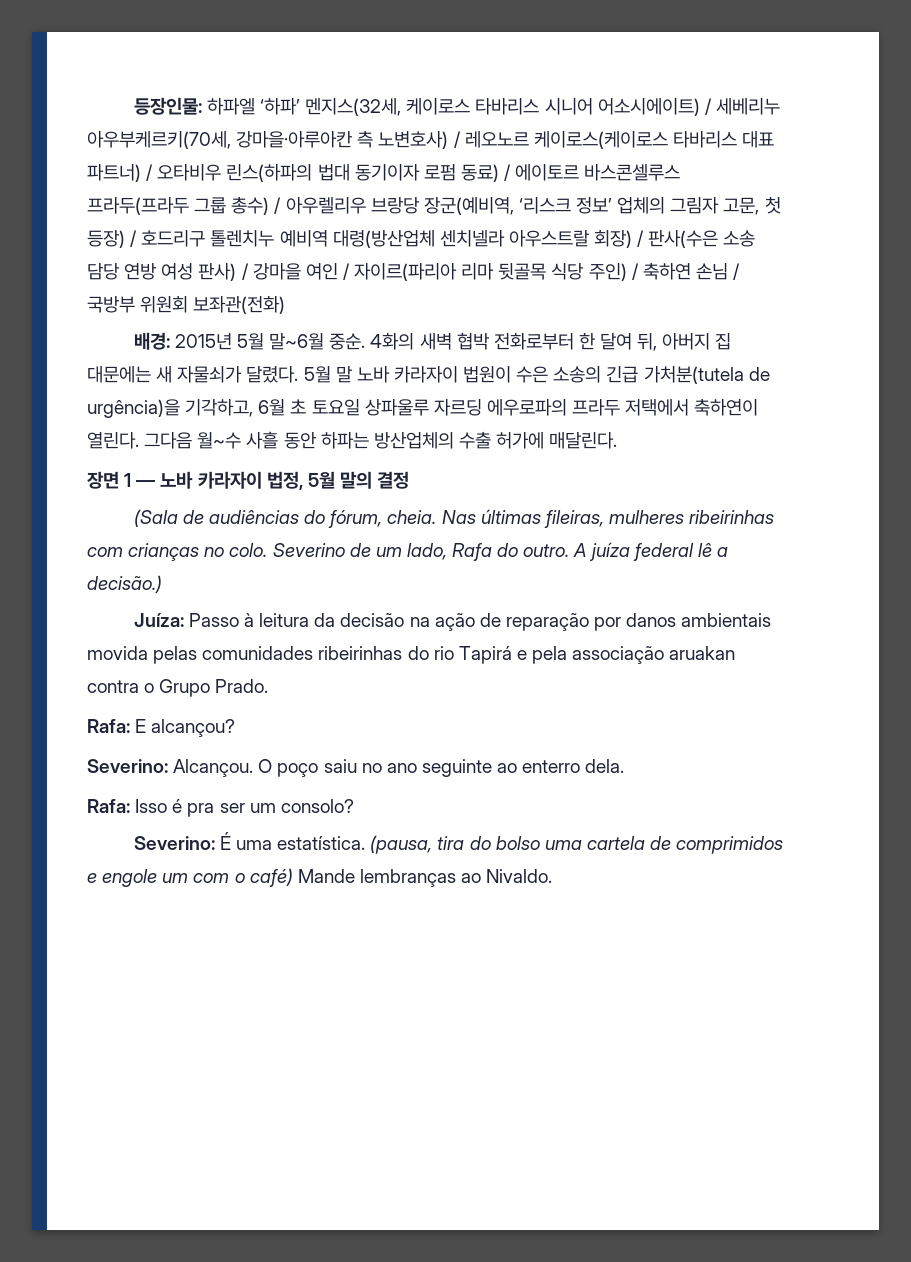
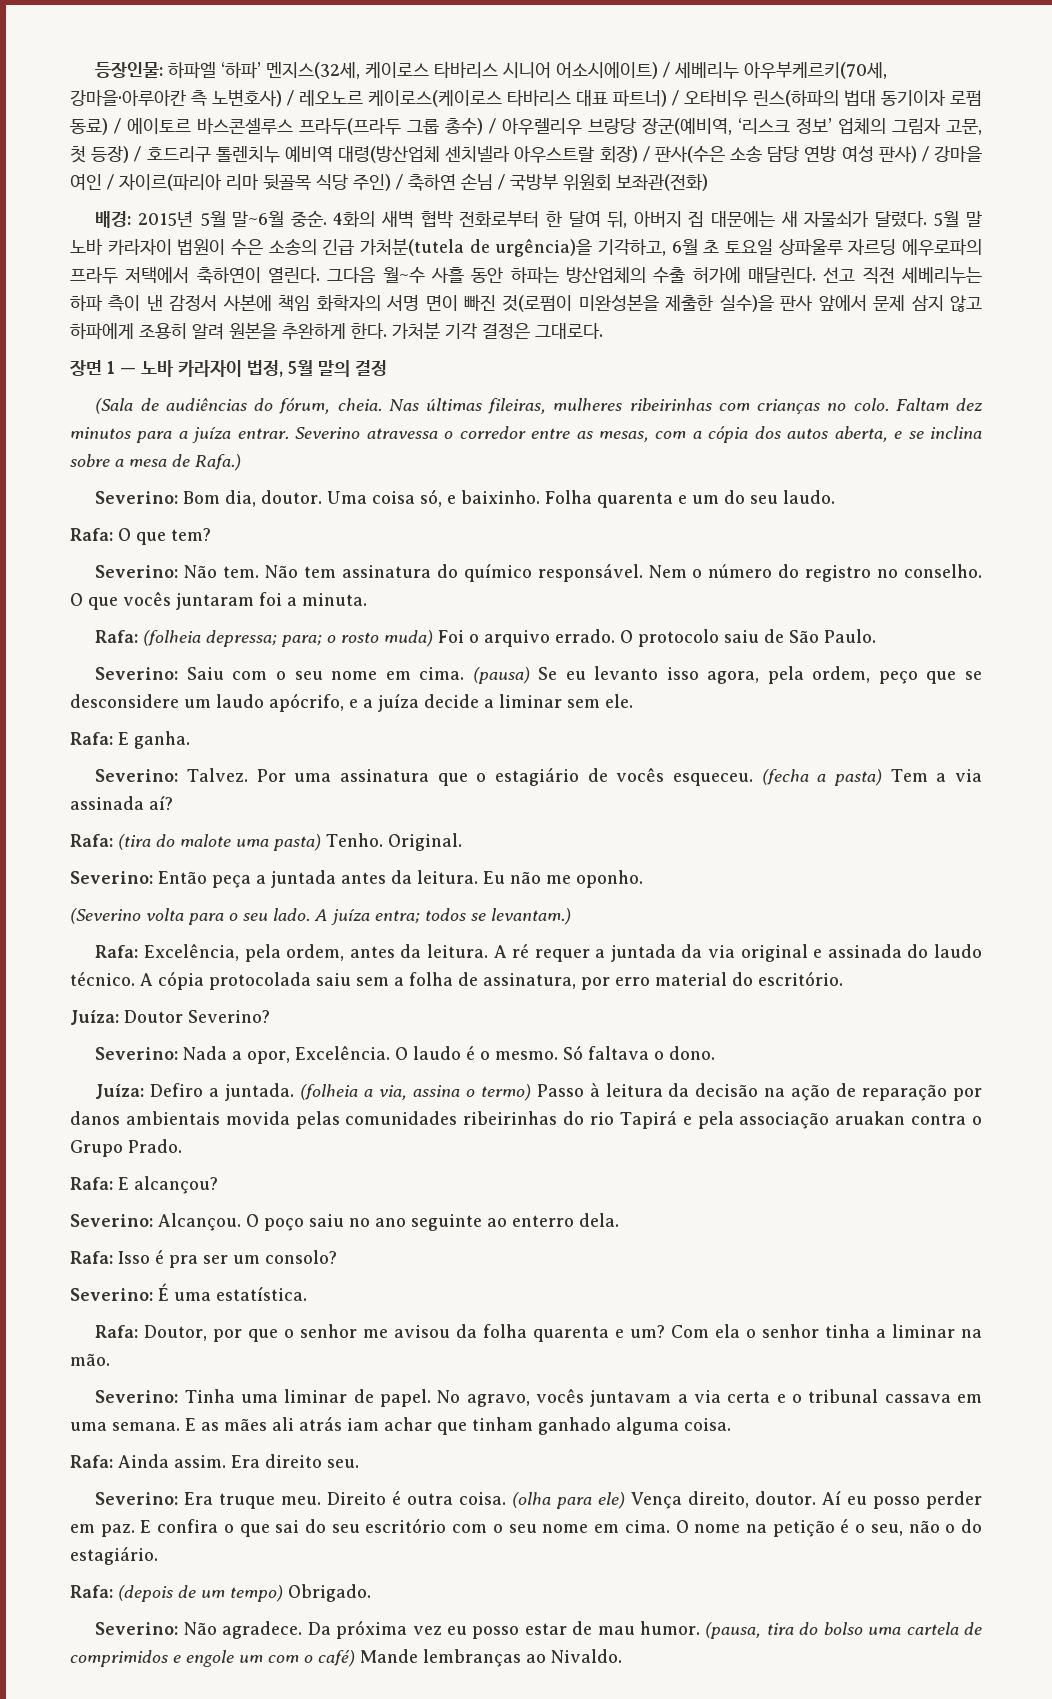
+ 선고 직전 세베리누는 하파 측이 낸 감정서 사본에 책임 화학자의 서명 면이 빠진 것(로펌이 미완성본을 제출한 실수)을 판사 앞에서 문제 삼지 않고 하파에게 조용히 알려 원본을 추완하게 한다. 가처분 기각 결정은 그대로다.
- Severino de um lado, Rafa do outro. A juíza federal lê a decisão.)
- Juíza: Passo à leitura da decisão na ação de reparação por danos ambientais movida pelas comunidades ribeirinhas do rio Tapirá e pela associação aruakan contra o Grupo Prado.
+ Faltam dez minutos para a juíza entrar. Severino atravessa o corredor entre as mesas, com a cópia dos autos aberta, e se inclina sobre a mesa de Rafa.)
+ Severino: Bom dia, doutor. Uma coisa só, e baixinho. Folha quarenta e um do seu laudo.
+ Rafa: O que tem?
+ Severino: Não tem. Não tem assinatura do químico responsável. Nem o número do registro no conselho. O que vocês juntaram foi a minuta.
+ Rafa: (folheia depressa; para; o rosto muda) Foi o arquivo errado. O protocolo saiu de São Paulo.
+ Severino: Saiu com o seu nome em cima. (pausa) Se eu levanto isso agora, pela ordem, peço que se desconsidere um laudo apócrifo, e a juíza decide a liminar sem ele.
+ Rafa: E ganha.
+ Severino: Talvez. Por uma assinatura que o estagiário de vocês esqueceu. (fecha a pasta) Tem a via assinada aí?
+ Rafa: (tira do malote uma pasta) Tenho. Original.
+ Severino: Então peça a juntada antes da leitura. Eu não me oponho.
+ (Severino volta para o seu lado. A juíza entra; todos se levantam.)
+ Rafa: Excelência, pela ordem, antes da leitura. A ré requer a juntada da via original e assinada do laudo técnico. A cópia protocolada saiu sem a folha de assinatura, por erro material do escritório.
+ Juíza: Doutor Severino?
+ Severino: Nada a opor, Excelência. O laudo é o mesmo. Só faltava o dono.
+ Juíza: Defiro a juntada. (folheia a via, assina o termo) Passo à leitura da decisão na ação de reparação por danos ambientais movida pelas comunidades ribeirinhas do rio Tapirá e pela associação aruakan contra o Grupo Prado.
- Severino: É uma estatística. (pausa, tira do bolso uma cartela de comprimidos e engole um com o café) Mande lembranças ao Nivaldo.
+ Severino: É uma estatística.
+ Rafa: Doutor, por que o senhor me avisou da folha quarenta e um? Com ela o senhor tinha a liminar na mão.
+ Severino: Tinha uma liminar de papel. No agravo, vocês juntavam a via certa e o tribunal cassava em uma semana. E as mães ali atrás iam achar que tinham ganhado alguma coisa.
+ Rafa: Ainda assim. Era direito seu.
+ Severino: Era truque meu. Direito é outra coisa. (olha para ele) Vença direito, doutor. Aí eu posso perder em paz. E confira o que sai do seu escritório com o seu nome em cima. O nome na petição é o seu, não o do estagiário.
+ Rafa: (depois de um tempo) Obrigado.
+ Severino: Não agradece. Da próxima vez eu posso estar de mau humor. (pausa, tira do bolso uma cartela de comprimidos e engole um com o café) Mande lembranças ao Nivaldo.

